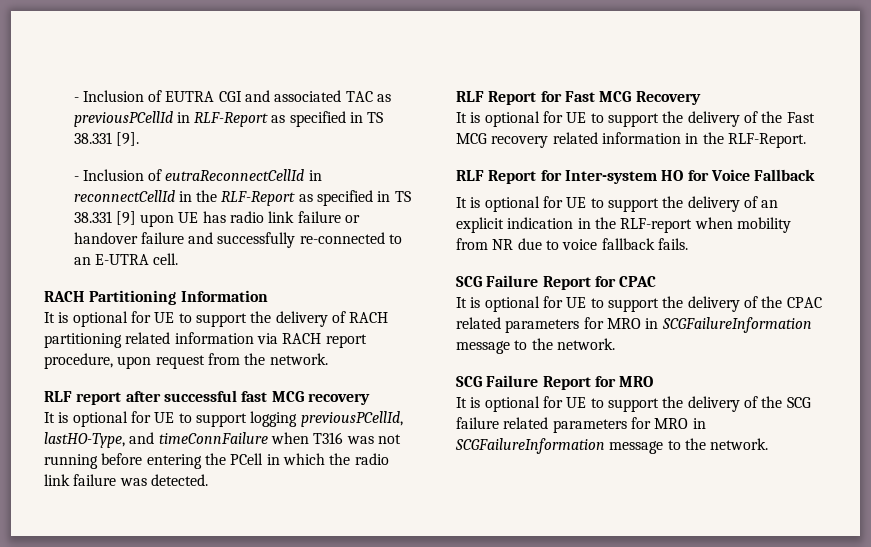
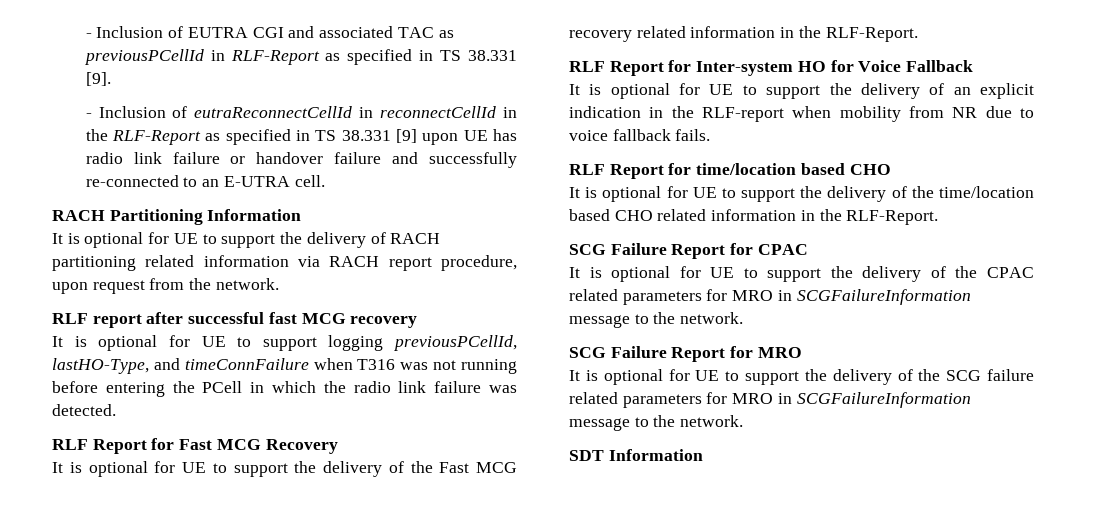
+ RLF Report for time/location based CHO
+ It is optional for UE to support the delivery of the time/location based CHO related information in the RLF-Report.
+ SDT Information

